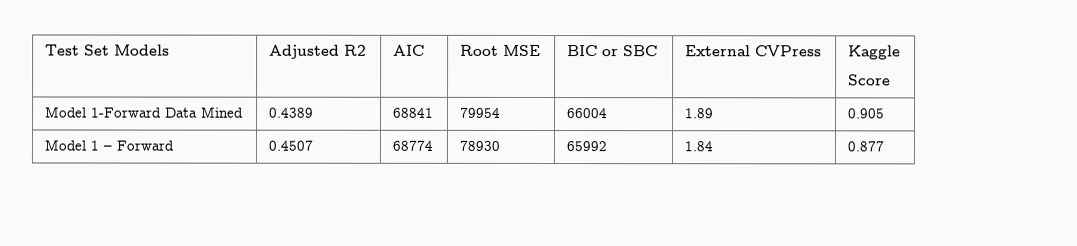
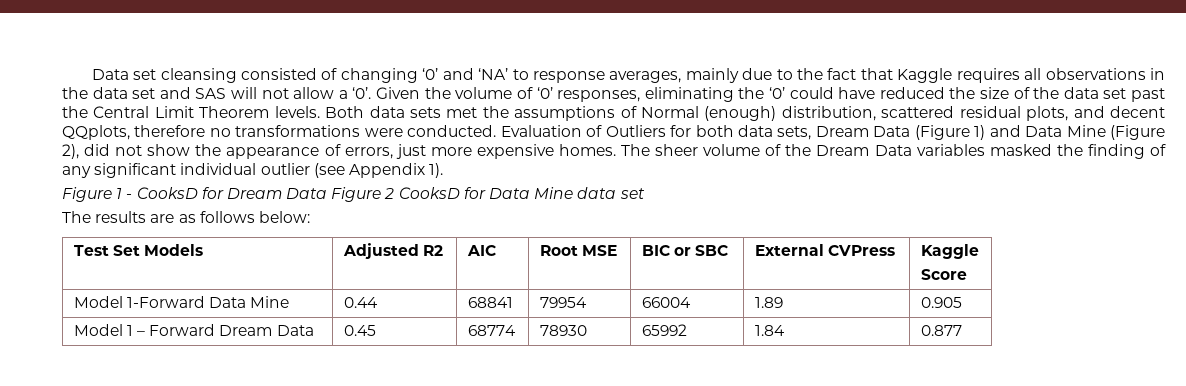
+ Data set cleansing consisted of changing ‘0’ and ‘NA’ to response averages, mainly due to the fact that Kaggle requires all observations in the data set and SAS will not allow a ‘0’. Given the volume of ‘0’ responses, eliminating the ‘0’ could have reduced the size of the data set past the Central Limit Theorem levels. Both data sets met the assumptions of Normal (enough) distribution, scattered residual plots, and decent QQplots, therefore no transformations were conducted. Evaluation of Outliers for both data sets, Dream Data (Figure 1) and Data Mine (Figure 2), did not show the appearance of errors, just more expensive homes. The sheer volume of the Dream Data variables masked the finding of any significant individual outlier (see Appendix 1).
+ Figure 1 - CooksD for Dream Data Figure 2 CooksD for Data Mine data set
+ The results are as follows below:
- Model 1-Forward Data Mined | 0.4389 | 68841 | 79954 | 66004 | 1.89 | 0.905
+ Model 1-Forward Data Mine | 0.44 | 68841 | 79954 | 66004 | 1.89 | 0.905
- Model 1 – Forward | 0.4507 | 68774 | 78930 | 65992 | 1.84 | 0.877
+ Model 1 – Forward Dream Data | 0.45 | 68774 | 78930 | 65992 | 1.84 | 0.877

